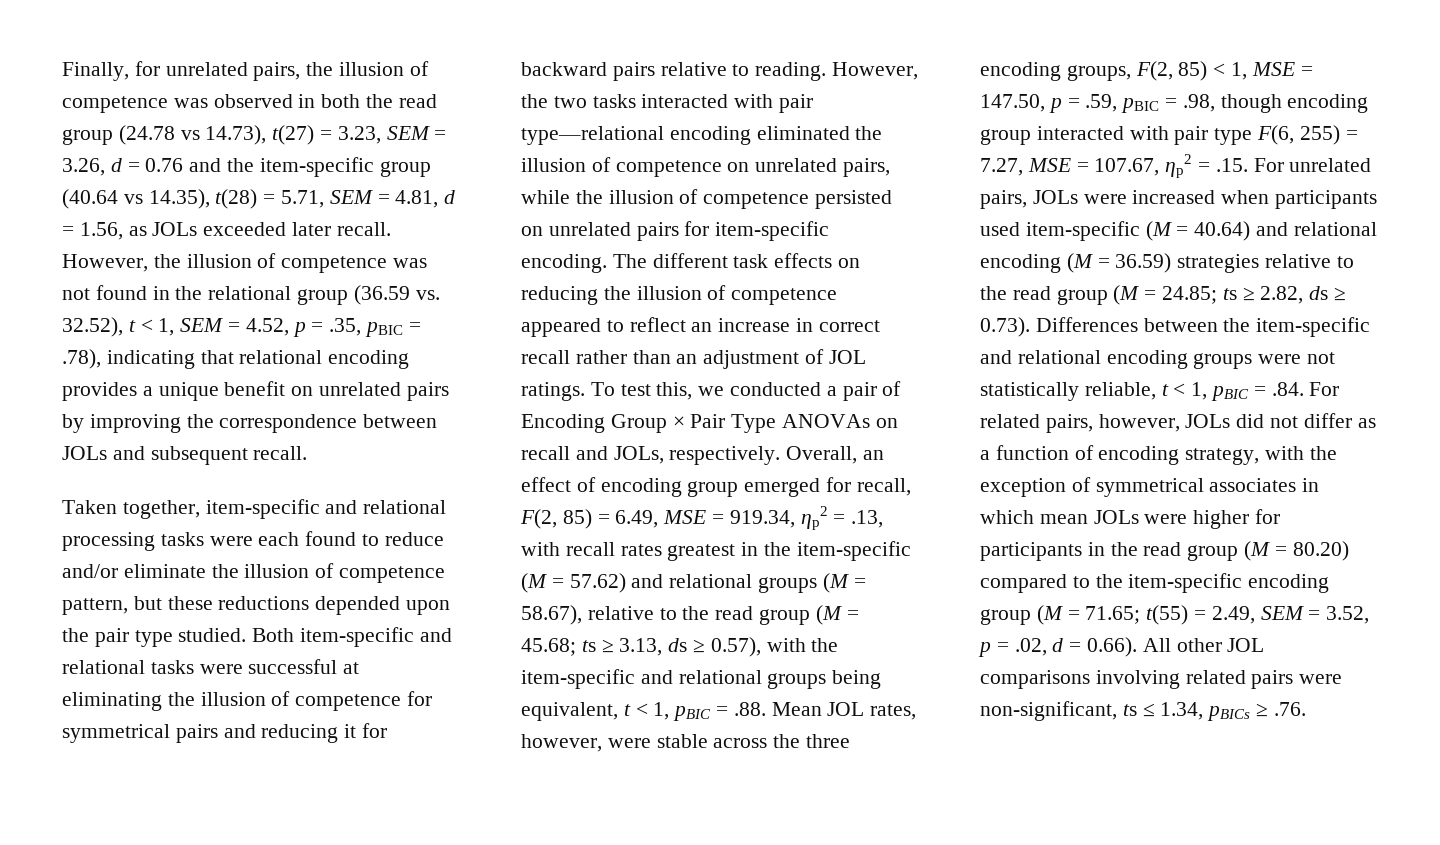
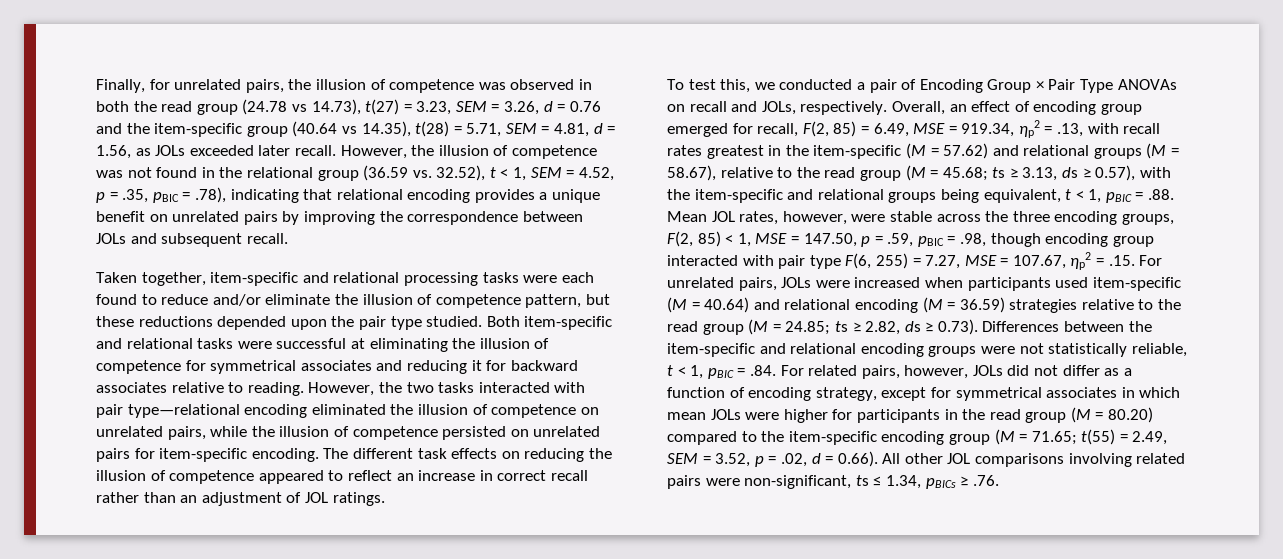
- Both item-specific and relational tasks were successful at eliminating the illusion of competence for symmetrical pairs and reducing it for backward pairs relative to reading.
+ Both item-specific and relational tasks were successful at eliminating the illusion of competence for symmetrical associates and reducing it for backward associates relative to reading.
- The different task effects on reducing the illusion of competence appeared to reflect an increase in correct recall rather than an adjustment of JOL ratings. To test this, we conducted a pair of Encoding Group × Pair Type ANOVAs on recall and JOLs, respectively.
+ The different task effects on reducing the illusion of competence appeared to reflect an increase in correct recall rather than an adjustment of JOL ratings.
+ To test this, we conducted a pair of Encoding Group × Pair Type ANOVAs on recall and JOLs, respectively.
- ts ≥ 2.82, ds ≥ 0.73). Differences between the item-specific and relational encoding groups were not statistically reliable, t < 1, pBIC = .84. For related pairs, however, JOLs did not differ as a function of encoding strategy, with the exception of symmetrical associates in which mean JOLs were higher for participants in the read group (M = 80.20) compared to the item-specific encoding group (M = 71.65;
+ ts ≥ 2.82, ds ≥ 0.73). Differences between the item-specific and relational encoding groups were not statistically reliable, t < 1, pBIC = .84. For related pairs, however, JOLs did not differ as a function of encoding strategy, except for symmetrical associates in which mean JOLs were higher for participants in the read group (M = 80.20) compared to the item-specific encoding group (M = 71.65;

